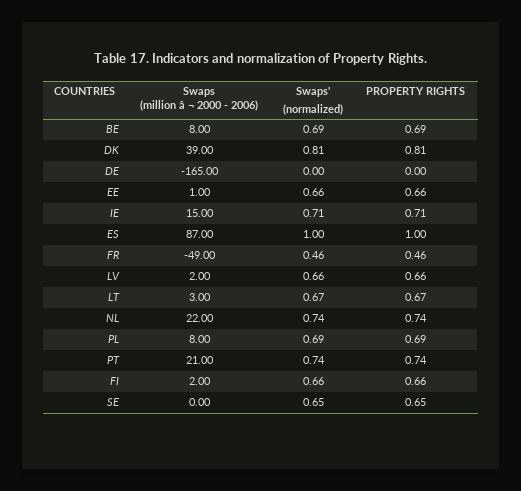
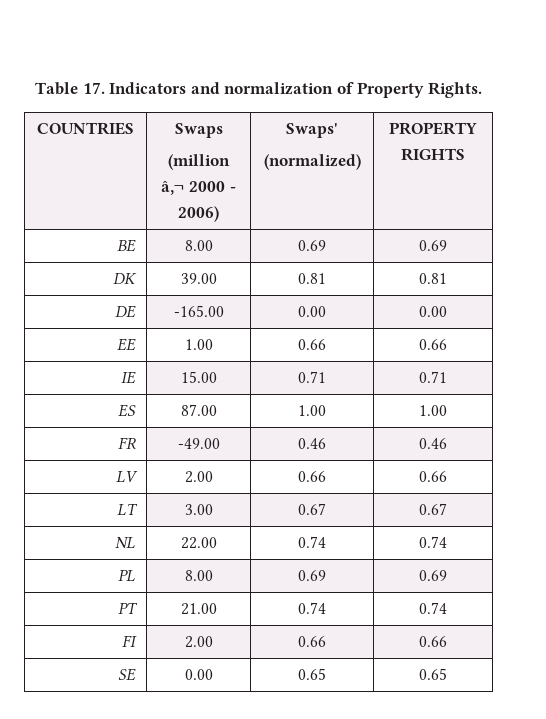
  COUNTRIES | Swaps
- (million â ¬ 2000 - 2006) | Swaps'
+ (million â‚¬ 2000 - 2006) | Swaps'

